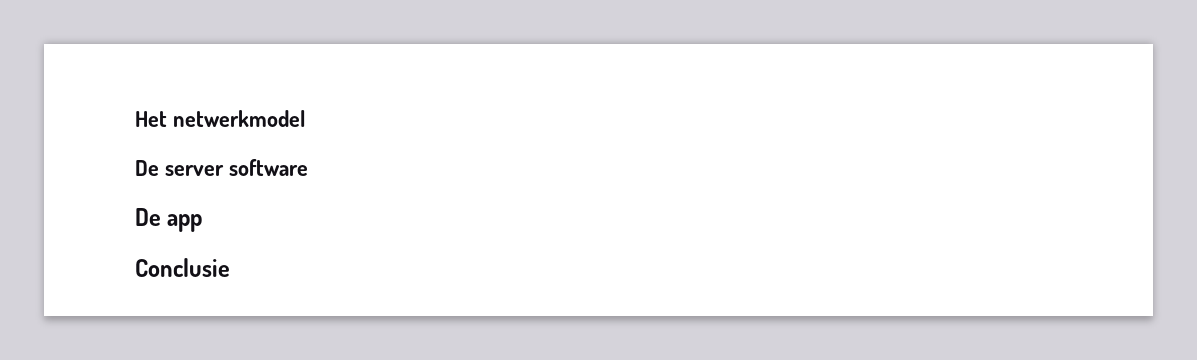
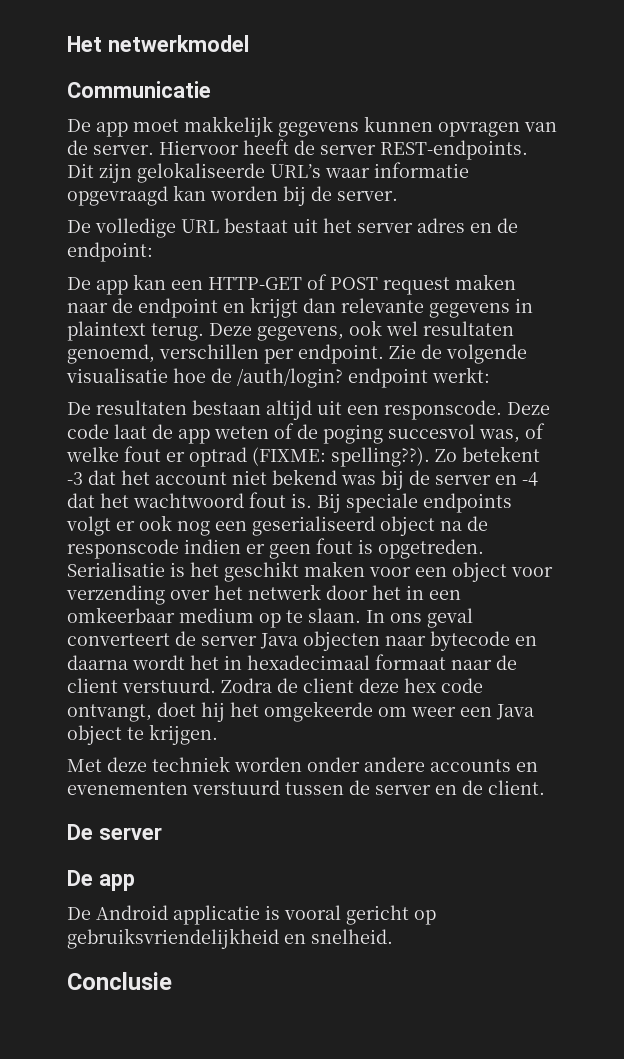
+ Communicatie
+ De app moet makkelijk gegevens kunnen opvragen van de server. Hiervoor heeft de server REST-endpoints. Dit zijn gelokaliseerde URL’s waar informatie opgevraagd kan worden bij de server.
+ De volledige URL bestaat uit het server adres en de endpoint:
+ De app kan een HTTP-GET of POST request maken naar de endpoint en krijgt dan relevante gegevens in plaintext terug. Deze gegevens, ook wel resultaten genoemd, verschillen per endpoint. Zie de volgende visualisatie hoe de /auth/login? endpoint werkt:
+ De resultaten bestaan altijd uit een responscode. Deze code laat de app weten of de poging succesvol was, of welke fout er optrad (FIXME: spelling??). Zo betekent -3 dat het account niet bekend was bij de server en -4 dat het wachtwoord fout is. Bij speciale endpoints volgt er ook nog een geserialiseerd object na de responscode indien er geen fout is opgetreden. Serialisatie is het geschikt maken voor een object voor verzending over het netwerk door het in een omkeerbaar medium op te slaan. In ons geval converteert de server Java objecten naar bytecode en daarna wordt het in hexadecimaal formaat naar de client verstuurd. Zodra de client deze hex code ontvangt, doet hij het omgekeerde om weer een Java object te krijgen.
+ Met deze techniek worden onder andere accounts en evenementen verstuurd tussen de server en de client.
- De server software
+ De server
  De app
+ De Android applicatie is vooral gericht op gebruiksvriendelijkheid en snelheid.

